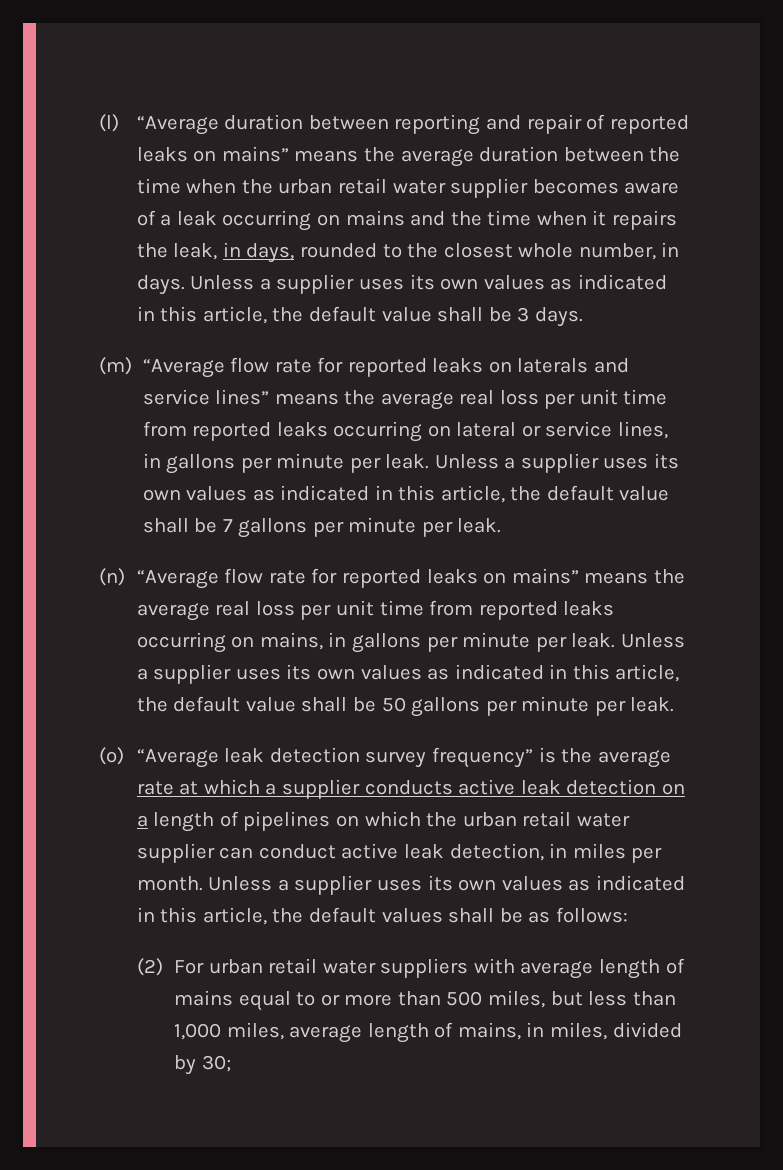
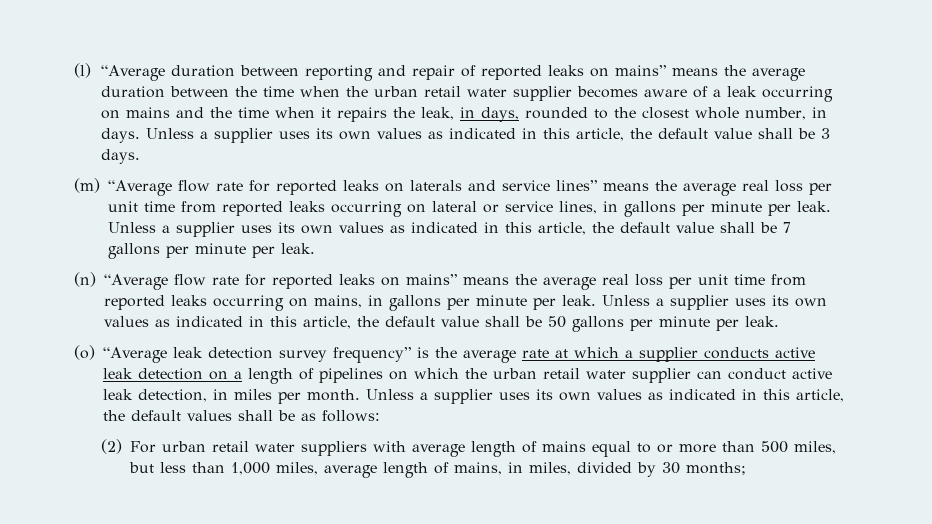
- (2) For urban retail water suppliers with average length of mains equal to or more than 500 miles, but less than 1,000 miles, average length of mains, in miles, divided by 30;
+ (2) For urban retail water suppliers with average length of mains equal to or more than 500 miles, but less than 1,000 miles, average length of mains, in miles, divided by 30 months;

